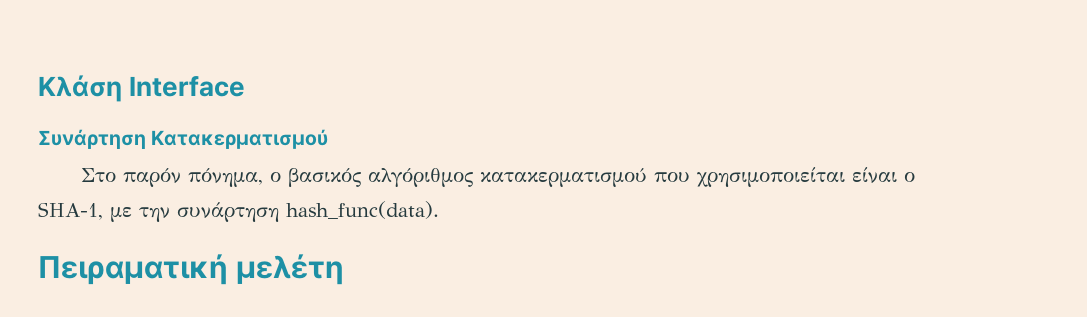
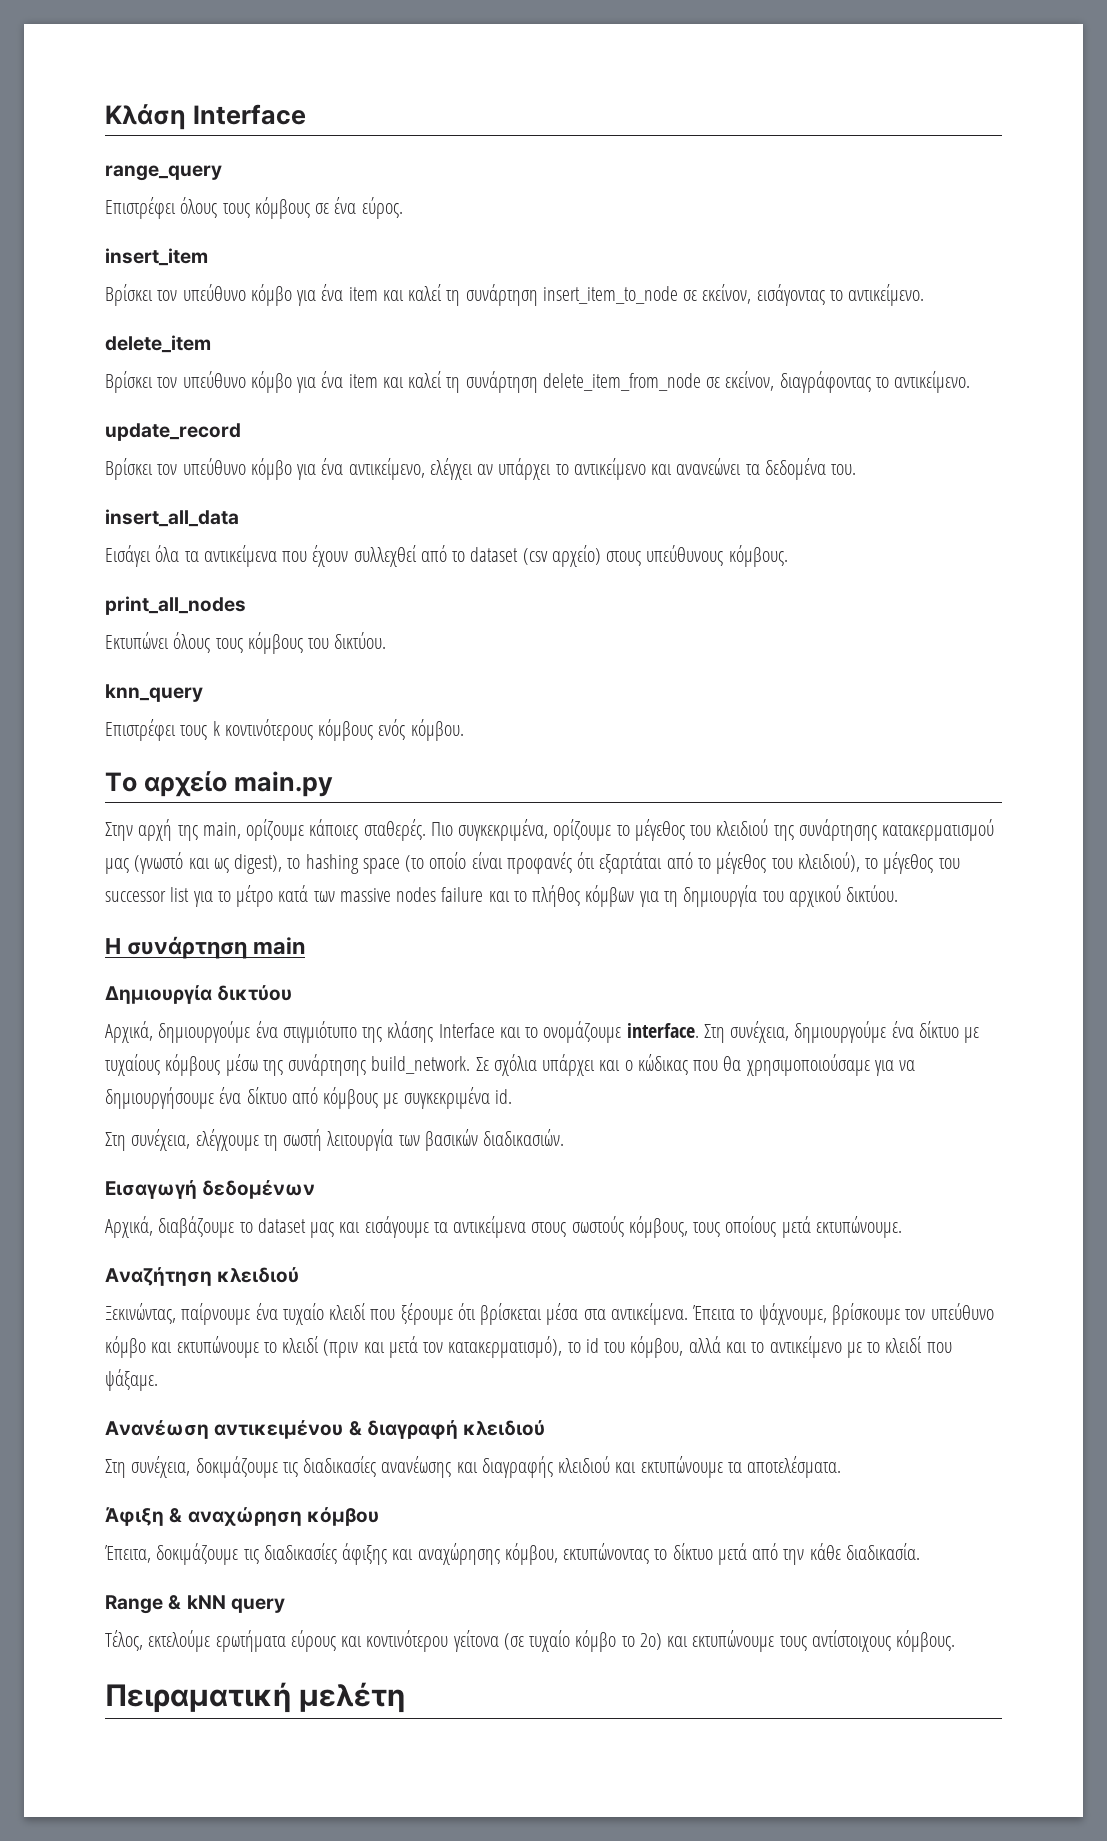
- Συνάρτηση Κατακερματισμού
- Στο παρόν πόνημα, ο βασικός αλγόριθμος κατακερματισμού που χρησιμοποιείται είναι ο SHA-1, με την συνάρτηση hash_func(data).
+ range_query
+ Επιστρέφει όλους τους κόμβους σε ένα εύρος.
+ insert_item
+ Βρίσκει τον υπεύθυνο κόμβο για ένα item και καλεί τη συνάρτηση insert_item_to_node σε εκείνον, εισάγοντας το αντικείμενο.
+ delete_item
+ Βρίσκει τον υπεύθυνο κόμβο για ένα item και καλεί τη συνάρτηση delete_item_from_node σε εκείνον, διαγράφοντας το αντικείμενο.
+ update_record
+ Βρίσκει τον υπεύθυνο κόμβο για ένα αντικείμενο, ελέγχει αν υπάρχει το αντικείμενο και ανανεώνει τα δεδομένα του.
+ insert_all_data
+ Εισάγει όλα τα αντικείμενα που έχουν συλλεχθεί από το dataset (csv αρχείο) στους υπεύθυνους κόμβους.
+ print_all_nodes
+ Εκτυπώνει όλους τους κόμβους του δικτύου.
+ knn_query
+ Επιστρέφει τους k κοντινότερους κόμβους ενός κόμβου.
+ Το αρχείο main.py
+ Στην αρχή της main, ορίζουμε κάποιες σταθερές. Πιο συγκεκριμένα, ορίζουμε το μέγεθος του κλειδιού της συνάρτησης κατακερματισμού μας (γνωστό και ως digest), το hashing space (το οποίο είναι προφανές ότι εξαρτάται από το μέγεθος του κλειδιού), το μέγεθος του successor list για το μέτρο κατά των massive nodes failure και το πλήθος κόμβων για τη δημιουργία του αρχικού δικτύου.
+ Η συνάρτηση main
+ Δημιουργία δικτύου
+ Αρχικά, δημιουργούμε ένα στιγμιότυπο της κλάσης Interface και το ονομάζουμε interface. Στη συνέχεια, δημιουργούμε ένα δίκτυο με τυχαίους κόμβους μέσω της συνάρτησης build_network. Σε σχόλια υπάρχει και ο κώδικας που θα χρησιμοποιούσαμε για να δημιουργήσουμε ένα δίκτυο από κόμβους με συγκεκριμένα id.
+ Στη συνέχεια, ελέγχουμε τη σωστή λειτουργία των βασικών διαδικασιών.
+ Εισαγωγή δεδομένων
+ Αρχικά, διαβάζουμε το dataset μας και εισάγουμε τα αντικείμενα στους σωστούς κόμβους, τους οποίους μετά εκτυπώνουμε.
+ Αναζήτηση κλειδιού
+ Ξεκινώντας, παίρνουμε ένα τυχαίο κλειδί που ξέρουμε ότι βρίσκεται μέσα στα αντικείμενα. Έπειτα το ψάχνουμε, βρίσκουμε τον υπεύθυνο κόμβο και εκτυπώνουμε το κλειδί (πριν και μετά τον κατακερματισμό), το id του κόμβου, αλλά και το αντικείμενο με το κλειδί που ψάξαμε.
+ Ανανέωση αντικειμένου & διαγραφή κλειδιού
+ Στη συνέχεια, δοκιμάζουμε τις διαδικασίες ανανέωσης και διαγραφής κλειδιού και εκτυπώνουμε τα αποτελέσματα.
+ Άφιξη & αναχώρηση κόμβου
+ Έπειτα, δοκιμάζουμε τις διαδικασίες άφιξης και αναχώρησης κόμβου, εκτυπώνοντας το δίκτυο μετά από την κάθε διαδικασία.
+ Range & kNN query
+ Τέλος, εκτελούμε ερωτήματα εύρους και κοντινότερου γείτονα (σε τυχαίο κόμβο το 2ο) και εκτυπώνουμε τους αντίστοιχους κόμβους.

